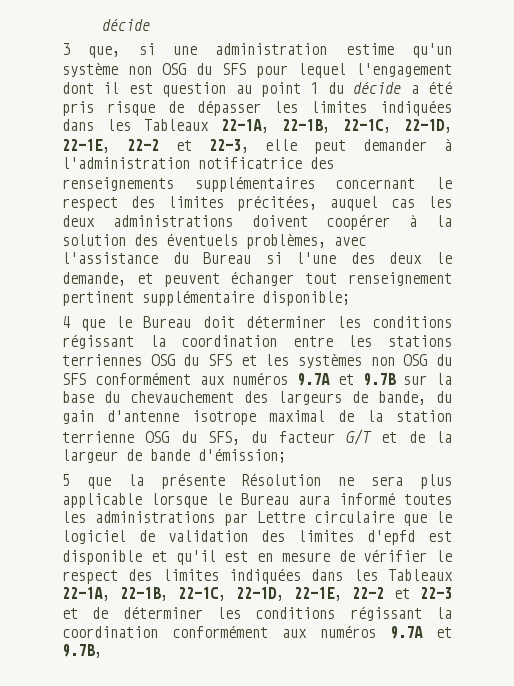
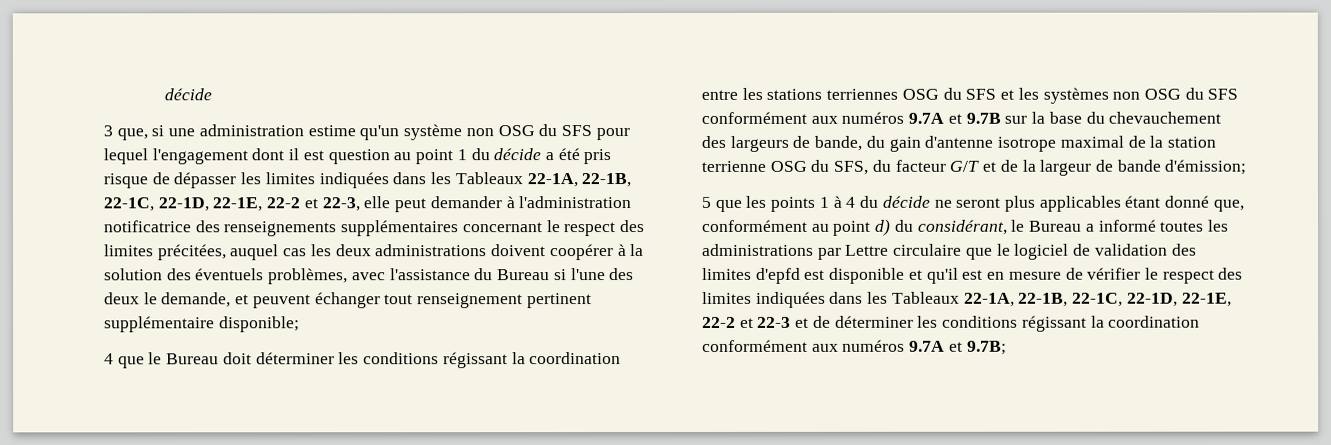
- 5 que la présente Résolution ne sera plus applicable lorsque le Bureau aura informé toutes les administrations par Lettre circulaire que le logiciel de validation des limites d'epfd est disponible et qu'il est en mesure de vérifier le respect des limites indiquées dans les Tableaux 22-1A, 22-1B, 22-1C, 22-1D, 22-1E, 22-2 et 22-3 et de déterminer les conditions régissant la coordination conformément aux numéros 9.7A et 9.7B,
+ 5 que les points 1 à 4 du décide ne seront plus applicables étant donné que, conformément au point d) du considérant, le Bureau a informé toutes les administrations par Lettre circulaire que le logiciel de validation des limites d'epfd est disponible et qu'il est en mesure de vérifier le respect des limites indiquées dans les Tableaux 22-1A, 22-1B, 22-1C, 22-1D, 22-1E, 22-2 et 22-3 et de déterminer les conditions régissant la coordination conformément aux numéros 9.7A et 9.7B;

